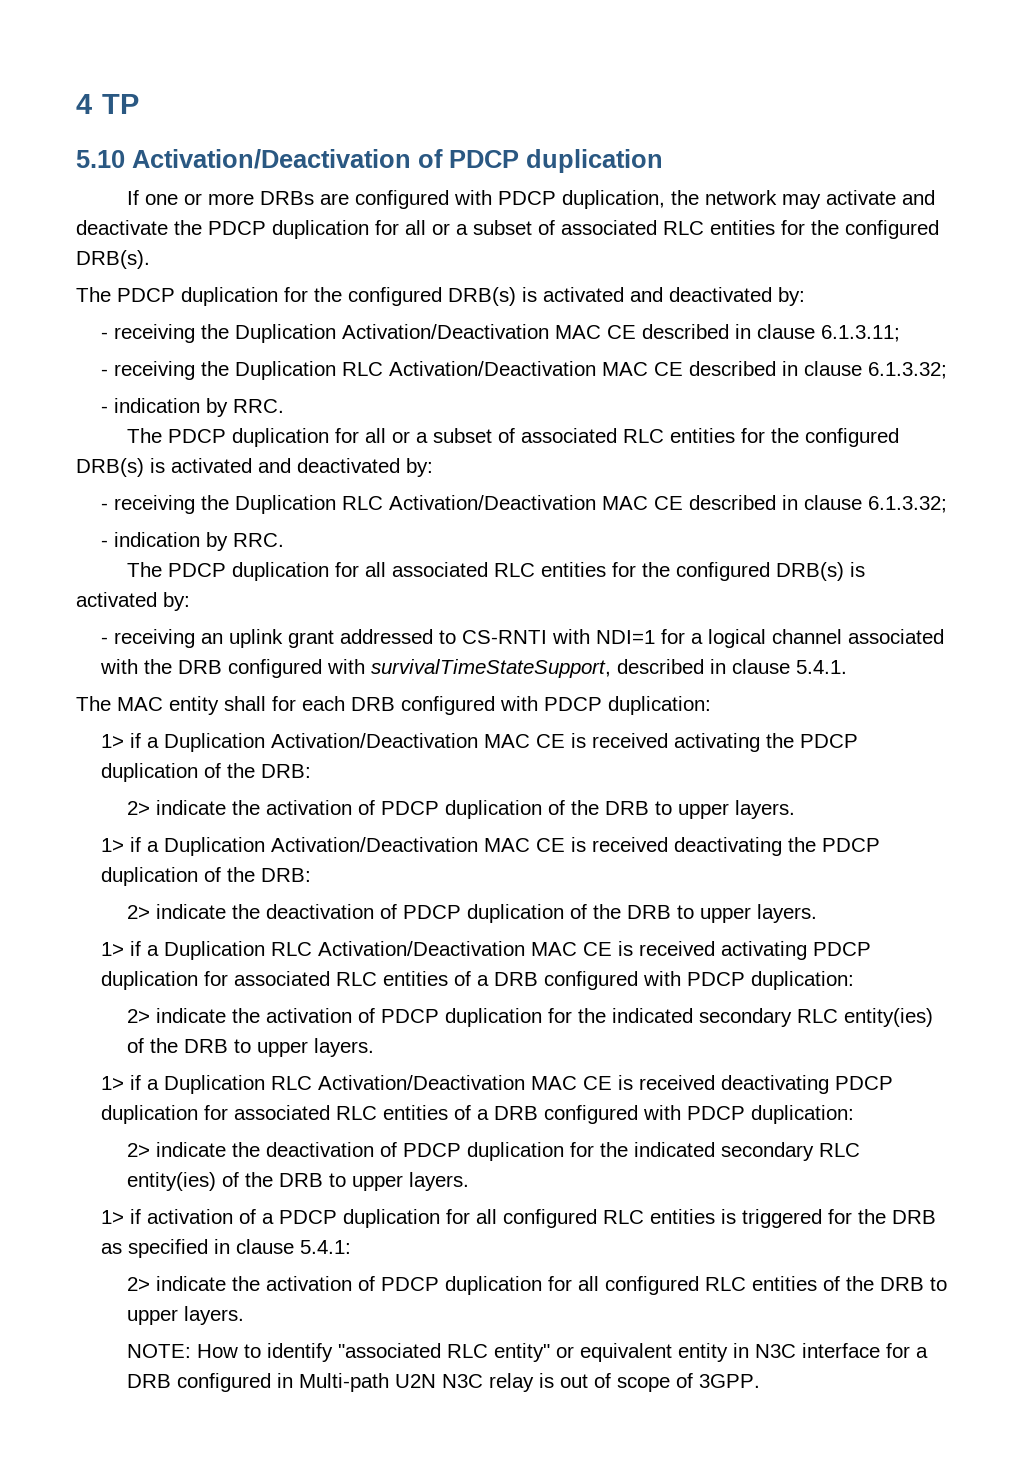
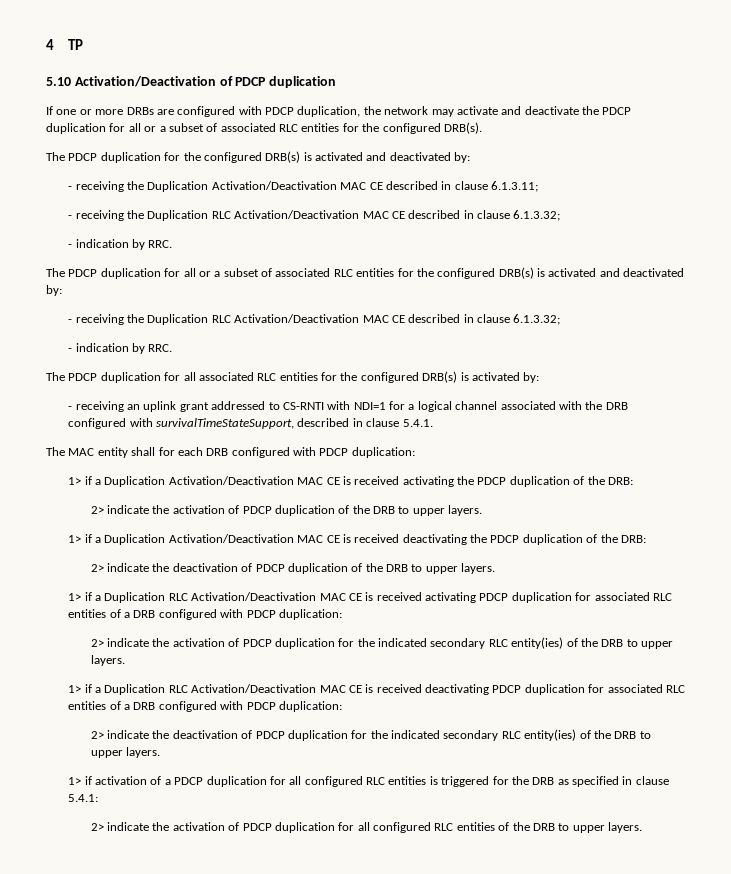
- NOTE: How to identify "associated RLC entity" or equivalent entity in N3C interface for a DRB configured in Multi-path U2N N3C relay is out of scope of 3GPP.

